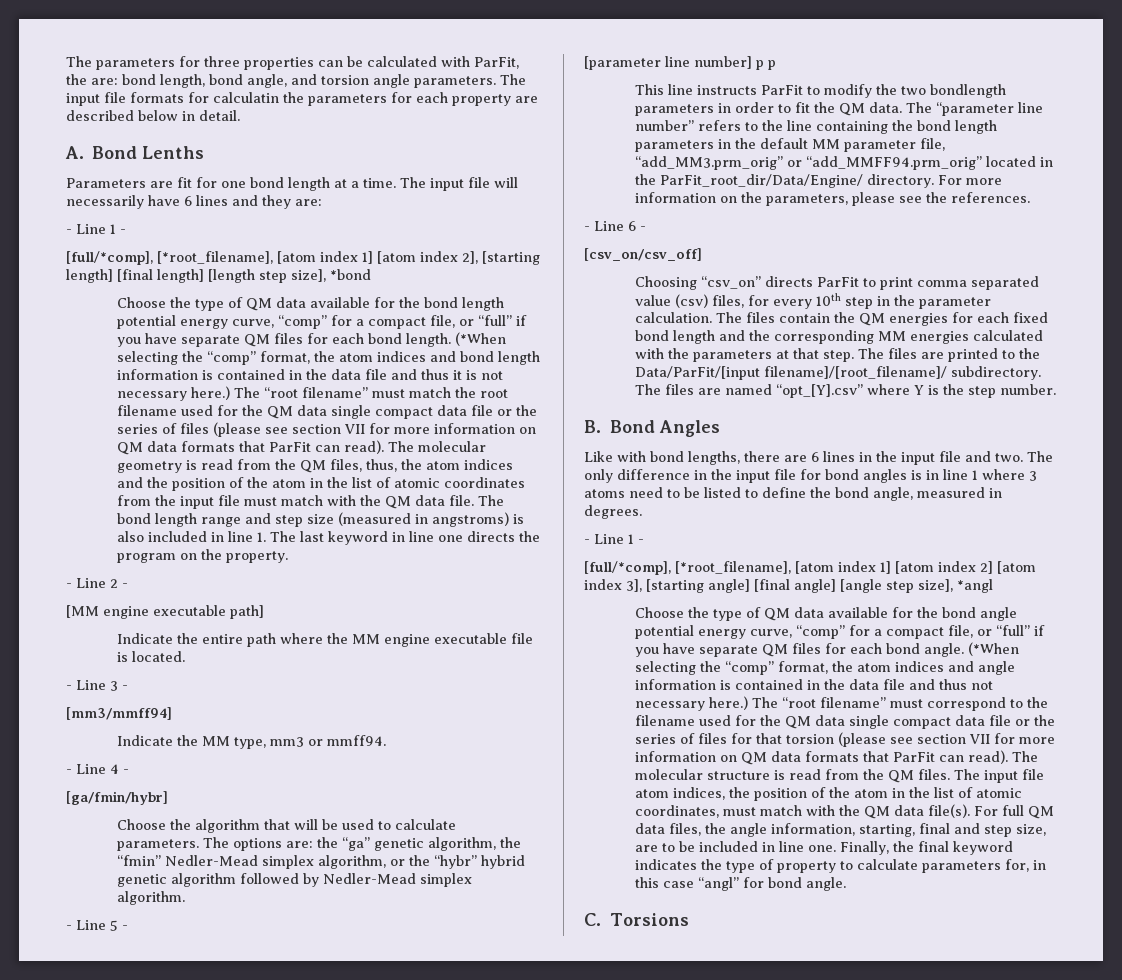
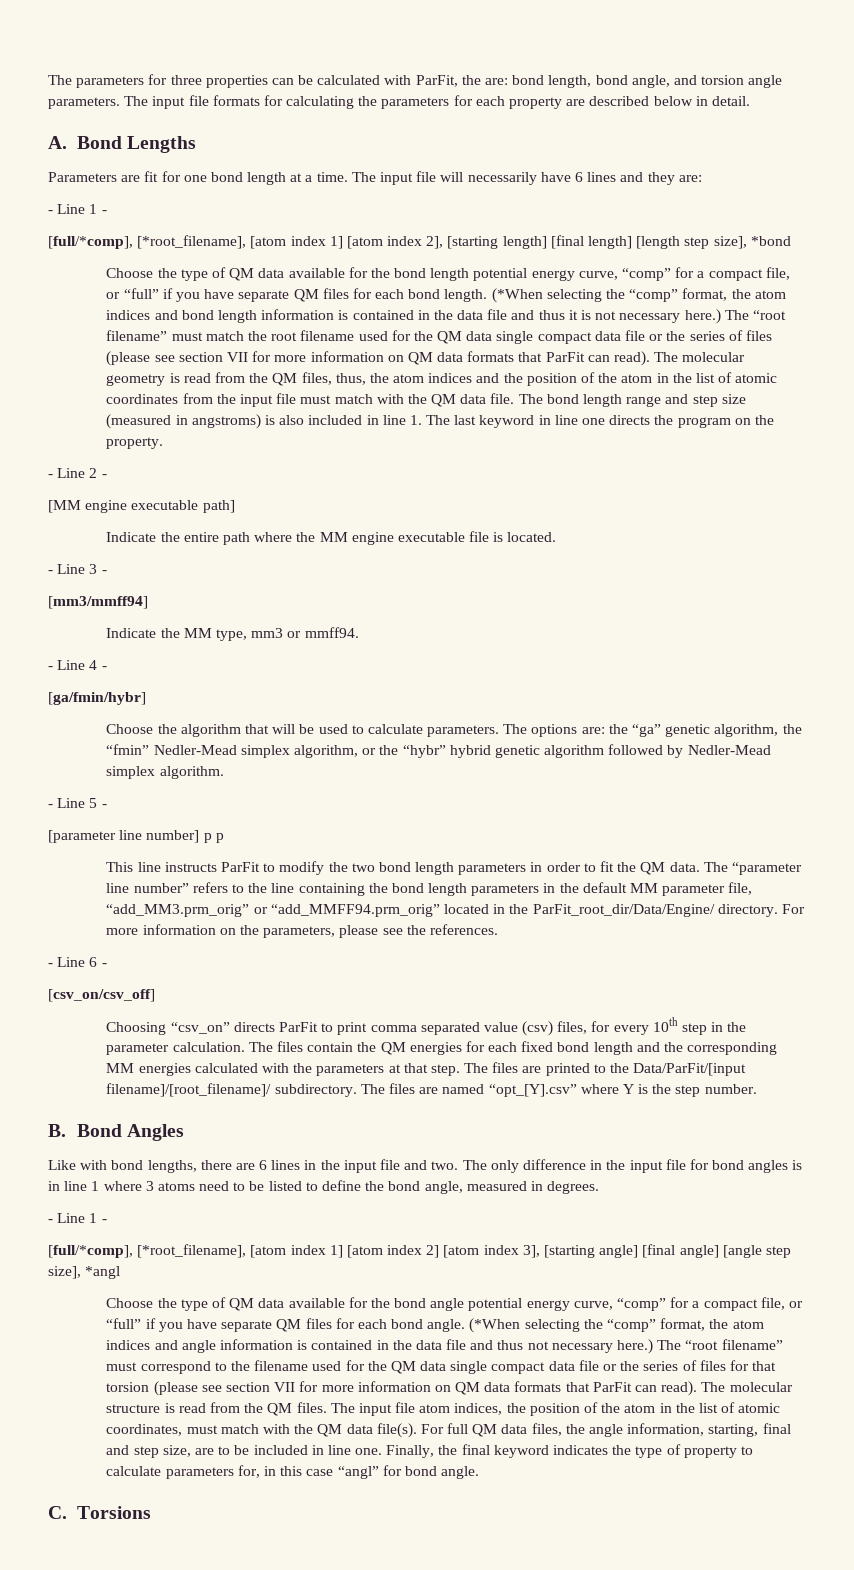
- The input file formats for calculatin the parameters for each property are described below in detail.
+ The input file formats for calculating the parameters for each property are described below in detail.
- A. Bond Lenths
+ A. Bond Lengths
- This line instructs ParFit to modify the two bondlength parameters in order to fit the QM data.
+ This line instructs ParFit to modify the two bond length parameters in order to fit the QM data.

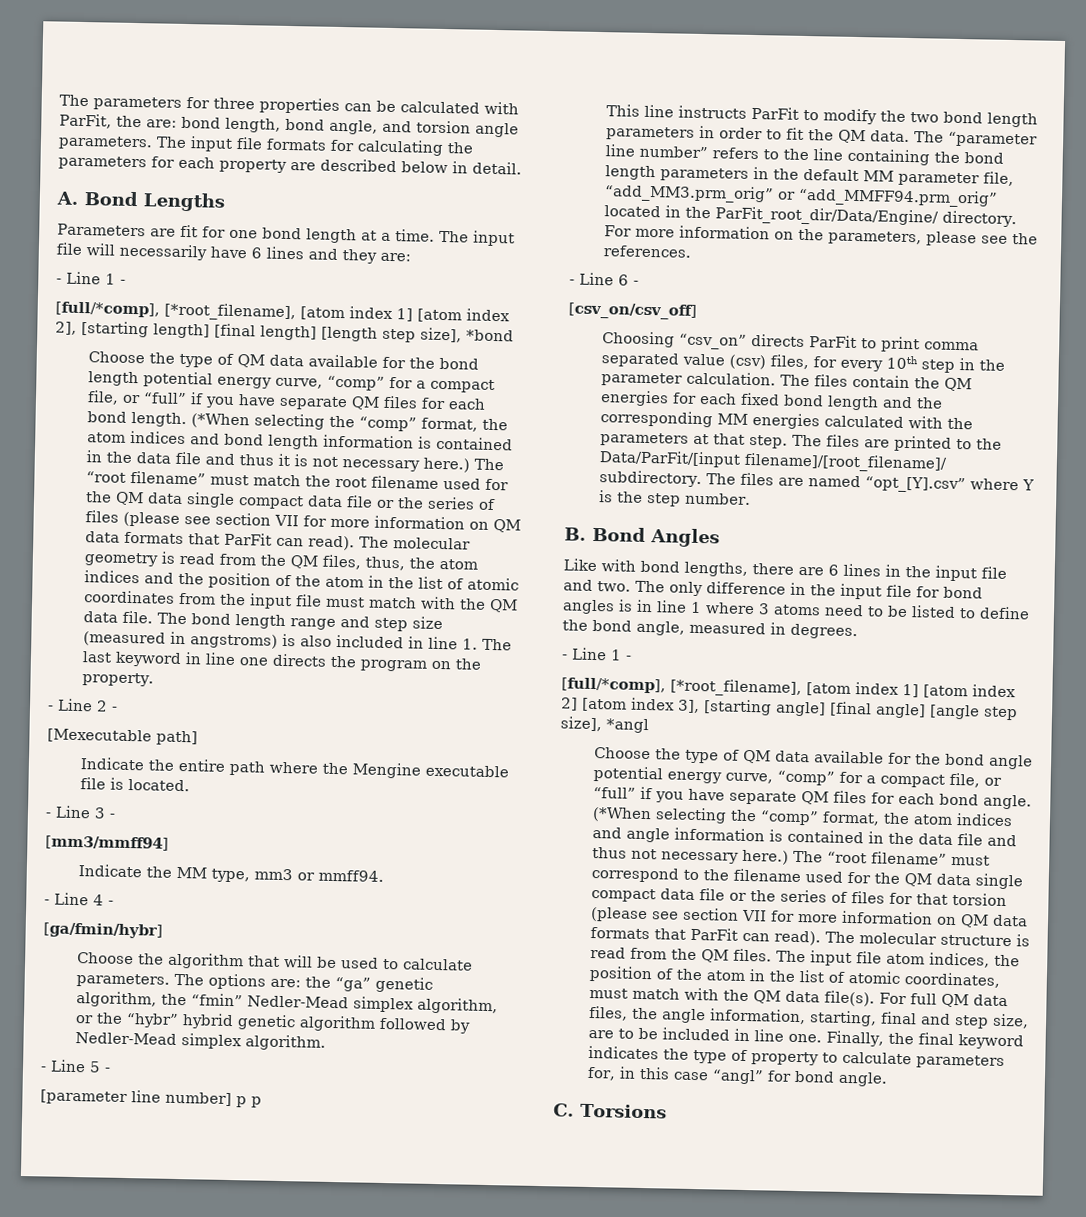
- [MM engine executable path]
+ [Mexecutable path]
- Indicate the entire path where the MM engine executable file is located.
+ Indicate the entire path where the Mengine executable file is located.

